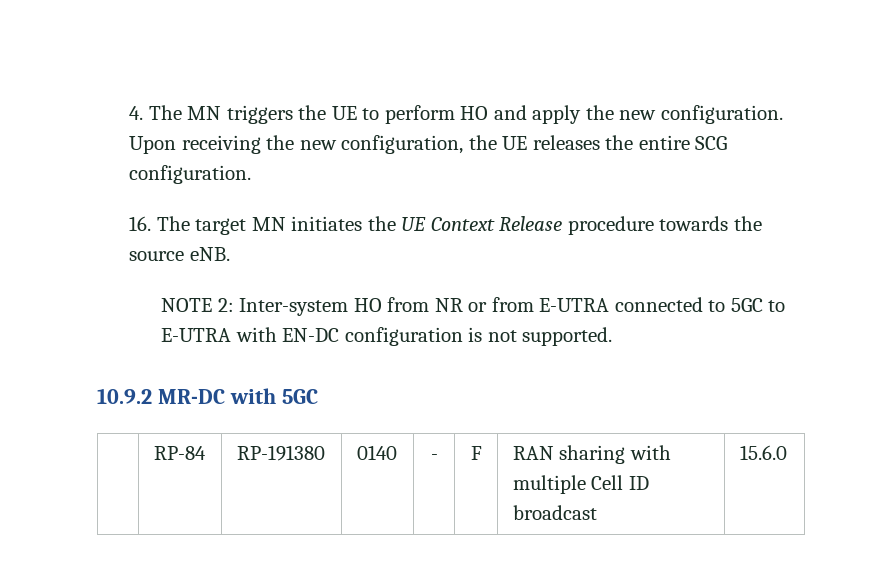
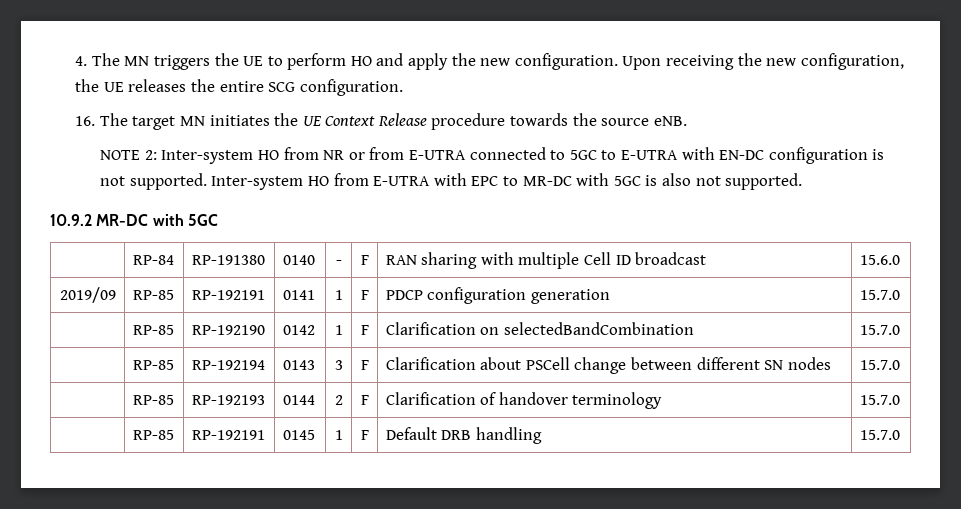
+ Inter-system HO from E-UTRA with EPC to MR-DC with 5GC is also not supported.
+ 2019/09 | RP-85 | RP-192191 | 0141 | 1 | F | PDCP configuration generation | 15.7.0
+ | RP-85 | RP-192190 | 0142 | 1 | F | Clarification on selectedBandCombination | 15.7.0
+ | RP-85 | RP-192194 | 0143 | 3 | F | Clarification about PSCell change between different SN nodes | 15.7.0
+ | RP-85 | RP-192193 | 0144 | 2 | F | Clarification of handover terminology | 15.7.0
+ | RP-85 | RP-192191 | 0145 | 1 | F | Default DRB handling | 15.7.0

